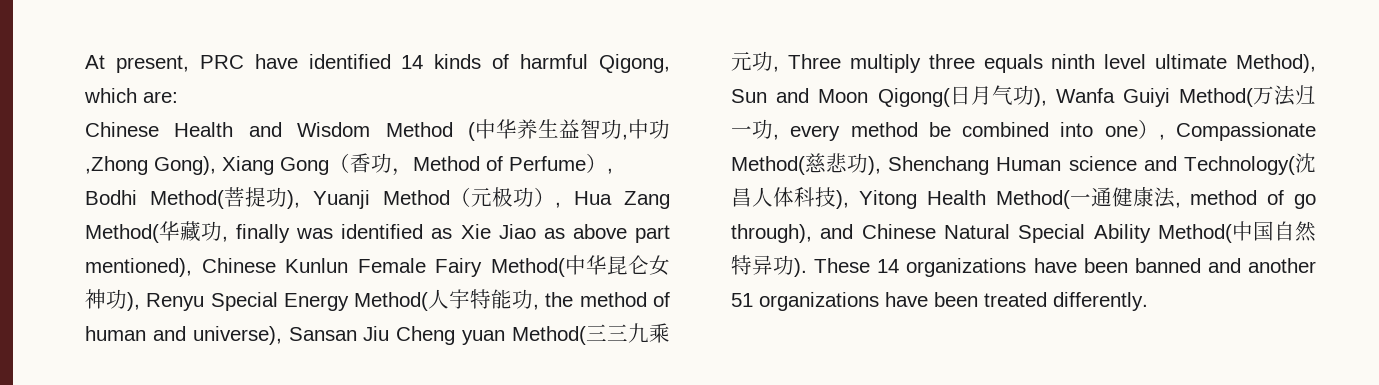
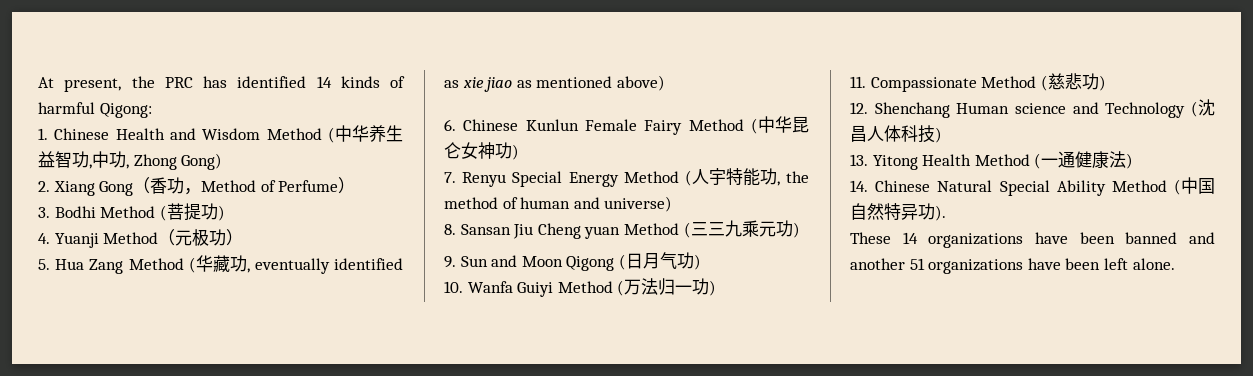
- At present, PRC have identified 14 kinds of harmful Qigong, which are:
- Chinese Health and Wisdom Method (中华养生益智功,中功,Zhong Gong), Xiang Gong（香功，Method of Perfume）, Bodhi Method(菩提功), Yuanji Method（元极功）, Hua Zang Method(华藏功, finally was identified as Xie Jiao as above part mentioned), Chinese Kunlun Female Fairy Method(中华昆仑女神功), Renyu Special Energy Method(人宇特能功, the method of human and universe), Sansan Jiu Cheng yuan Method(三三九乘元功, Three multiply three equals ninth level ultimate Method), Sun and Moon Qigong(日月气功), Wanfa Guiyi Method(万法归一功, every method be combined into one）, Compassionate Method(慈悲功), Shenchang Human science and Technology(沈昌人体科技), Yitong Health Method(一通健康法, method of go through), and Chinese Natural Special Ability Method(中国自然特异功). These 14 organizations have been banned and another 51 organizations have been treated differently.
+ At present, the PRC has identified 14 kinds of harmful Qigong:
+ 1. Chinese Health and Wisdom Method (中华养生益智功,中功, Zhong Gong)
+ 2. Xiang Gong（香功，Method of Perfume）
+ 3. Bodhi Method (菩提功)
+ 4. Yuanji Method（元极功）
+ 5. Hua Zang Method (华藏功, eventually identified as xie jiao as mentioned above)
+ 6. Chinese Kunlun Female Fairy Method (中华昆仑女神功)
+ 7. Renyu Special Energy Method (人宇特能功, the method of human and universe)
+ 8. Sansan Jiu Cheng yuan Method (三三九乘元功)
+ 9. Sun and Moon Qigong (日月气功)
+ 10. Wanfa Guiyi Method (万法归一功)
+ 11. Compassionate Method (慈悲功)
+ 12. Shenchang Human science and Technology (沈昌人体科技)
+ 13. Yitong Health Method (一通健康法)
+ 14. Chinese Natural Special Ability Method (中国自然特异功).
+ These 14 organizations have been banned and another 51 organizations have been left alone.

